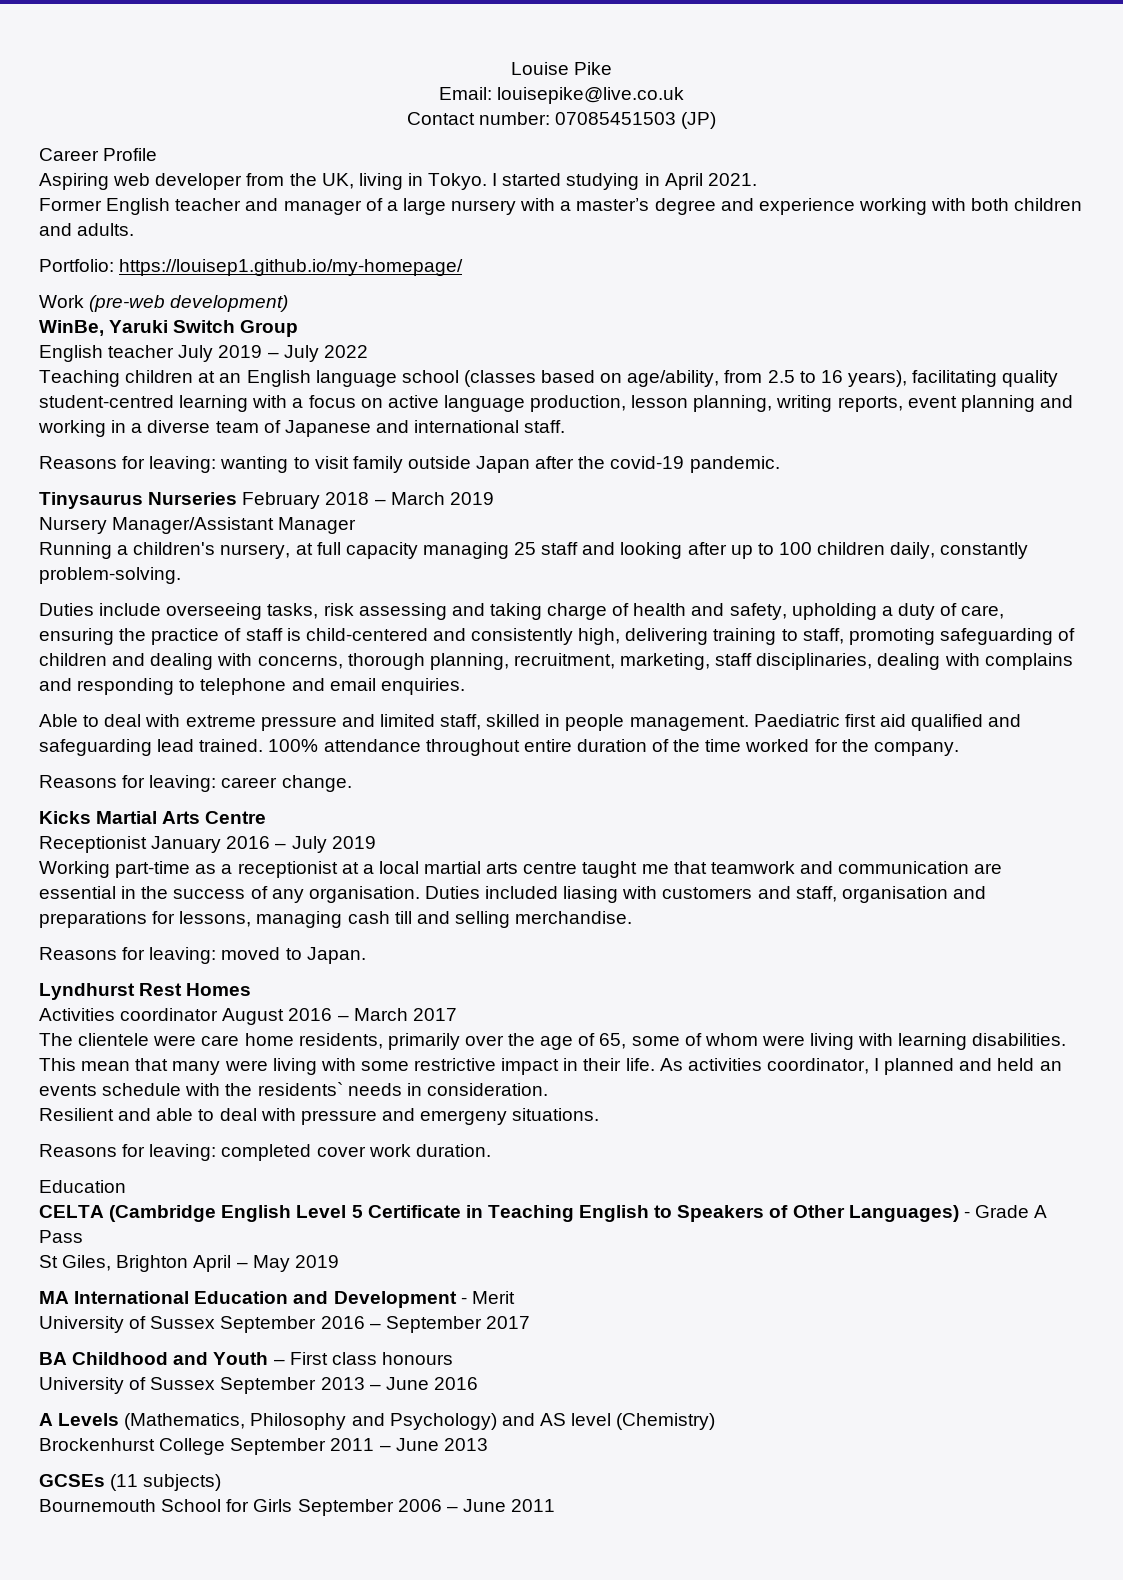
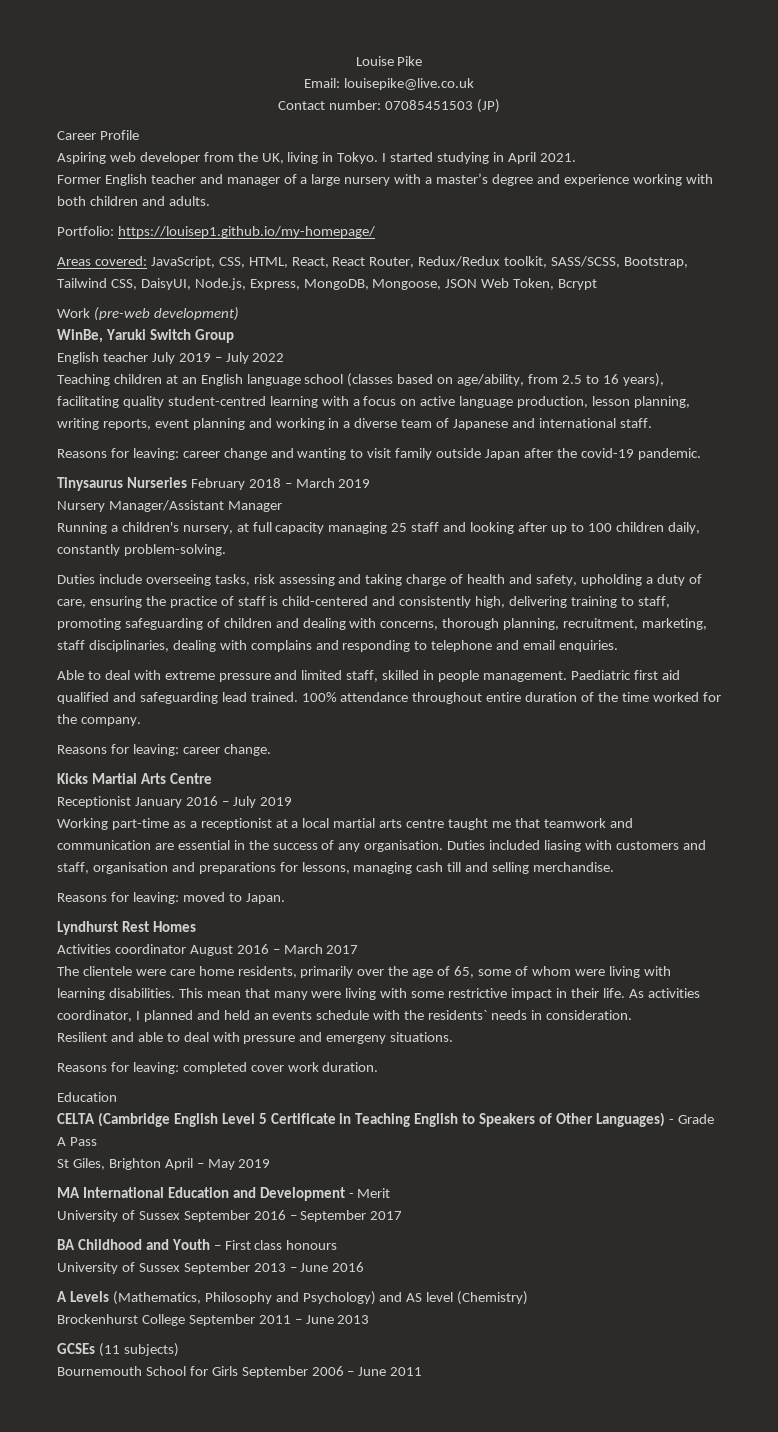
+ Areas covered: JavaScript, CSS, HTML, React, React Router, Redux/Redux toolkit, SASS/SCSS, Bootstrap, Tailwind CSS, DaisyUI, Node.js, Express, MongoDB, Mongoose, JSON Web Token, Bcrypt
- Reasons for leaving: wanting to visit family outside Japan after the covid-19 pandemic.
+ Reasons for leaving: career change and wanting to visit family outside Japan after the covid-19 pandemic.

